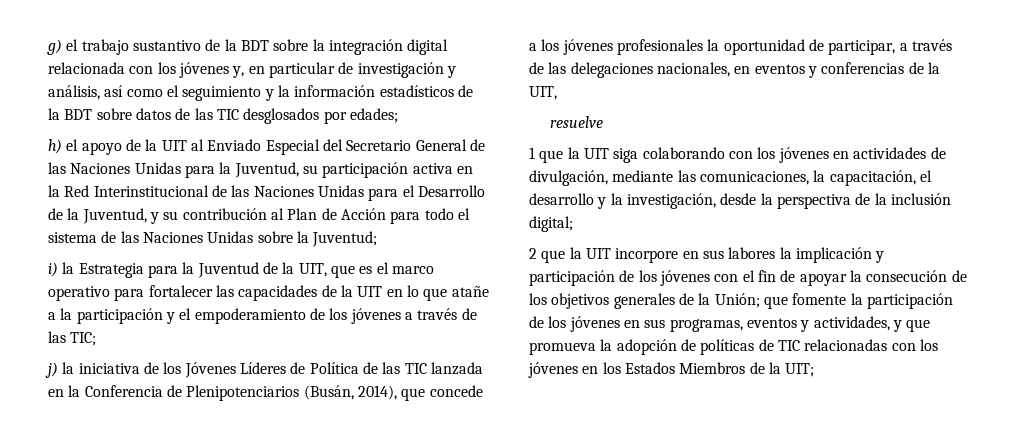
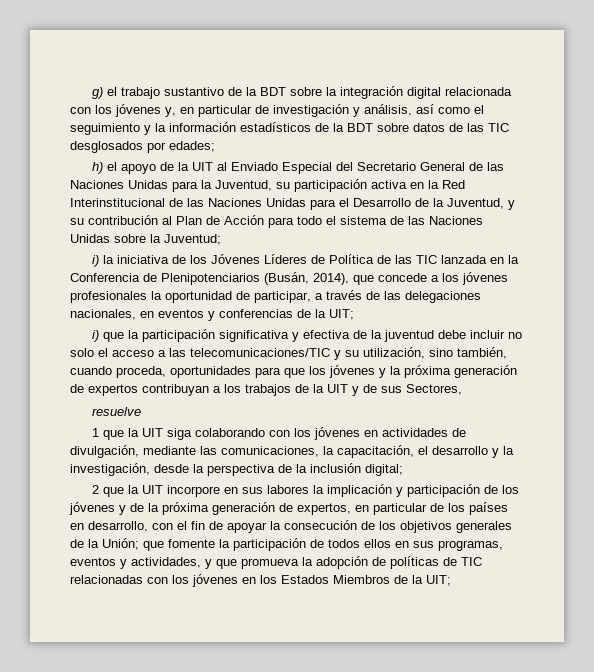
- i) la Estrategia para la Juventud de la UIT, que es el marco operativo para fortalecer las capacidades de la UIT en lo que atañe a la participación y el empoderamiento de los jóvenes a través de las TIC;
- j) la iniciativa de los Jóvenes Líderes de Política de las TIC lanzada en la Conferencia de Plenipotenciarios (Busán, 2014), que concede a los jóvenes profesionales la oportunidad de participar, a través de las delegaciones nacionales, en eventos y conferencias de la UIT,
+ i) la iniciativa de los Jóvenes Líderes de Política de las TIC lanzada en la Conferencia de Plenipotenciarios (Busán, 2014), que concede a los jóvenes profesionales la oportunidad de participar, a través de las delegaciones nacionales, en eventos y conferencias de la UIT;
+ i) que la participación significativa y efectiva de la juventud debe incluir no solo el acceso a las telecomunicaciones/TIC y su utilización, sino también, cuando proceda, oportunidades para que los jóvenes y la próxima generación de expertos contribuyan a los trabajos de la UIT y de sus Sectores,
- 2 que la UIT incorpore en sus labores la implicación y participación de los jóvenes con el fin de apoyar la consecución de los objetivos generales de la Unión; que fomente la participación de los jóvenes en sus programas, eventos y actividades, y que promueva la adopción de políticas de TIC relacionadas con los jóvenes en los Estados Miembros de la UIT;
+ 2 que la UIT incorpore en sus labores la implicación y participación de los jóvenes y de la próxima generación de expertos, en particular de los países en desarrollo, con el fin de apoyar la consecución de los objetivos generales de la Unión; que fomente la participación de todos ellos en sus programas, eventos y actividades, y que promueva la adopción de políticas de TIC relacionadas con los jóvenes en los Estados Miembros de la UIT;

